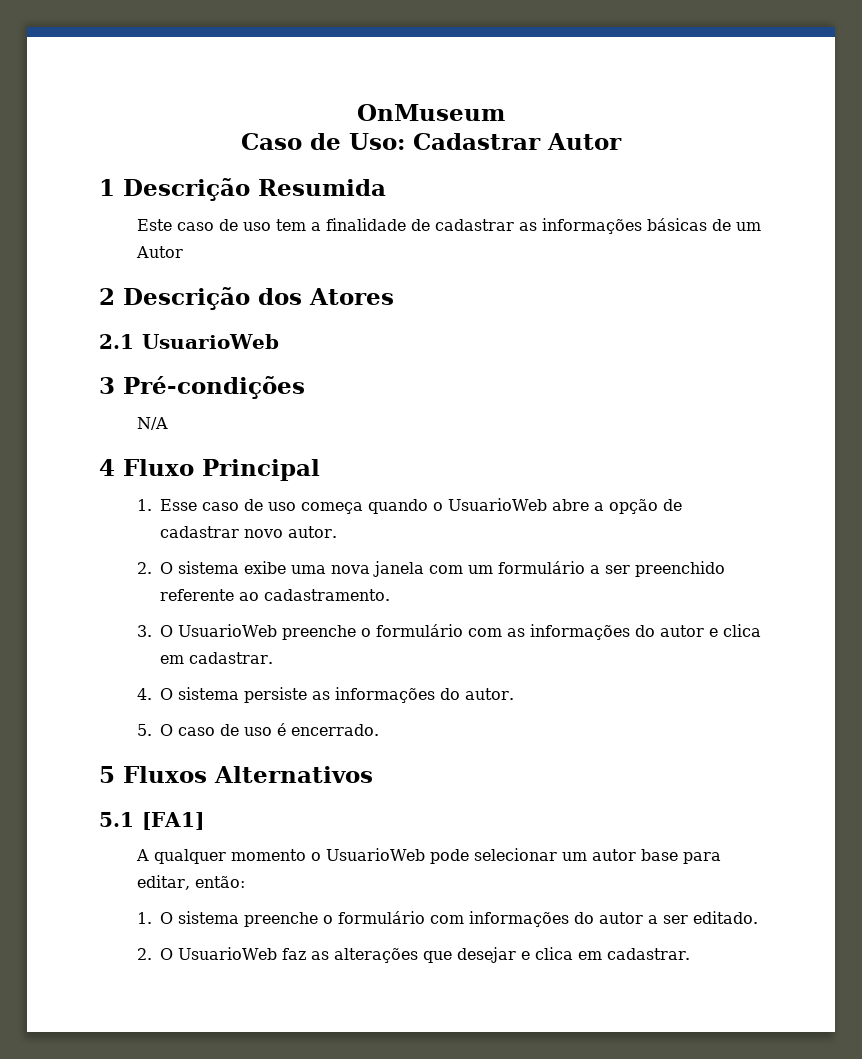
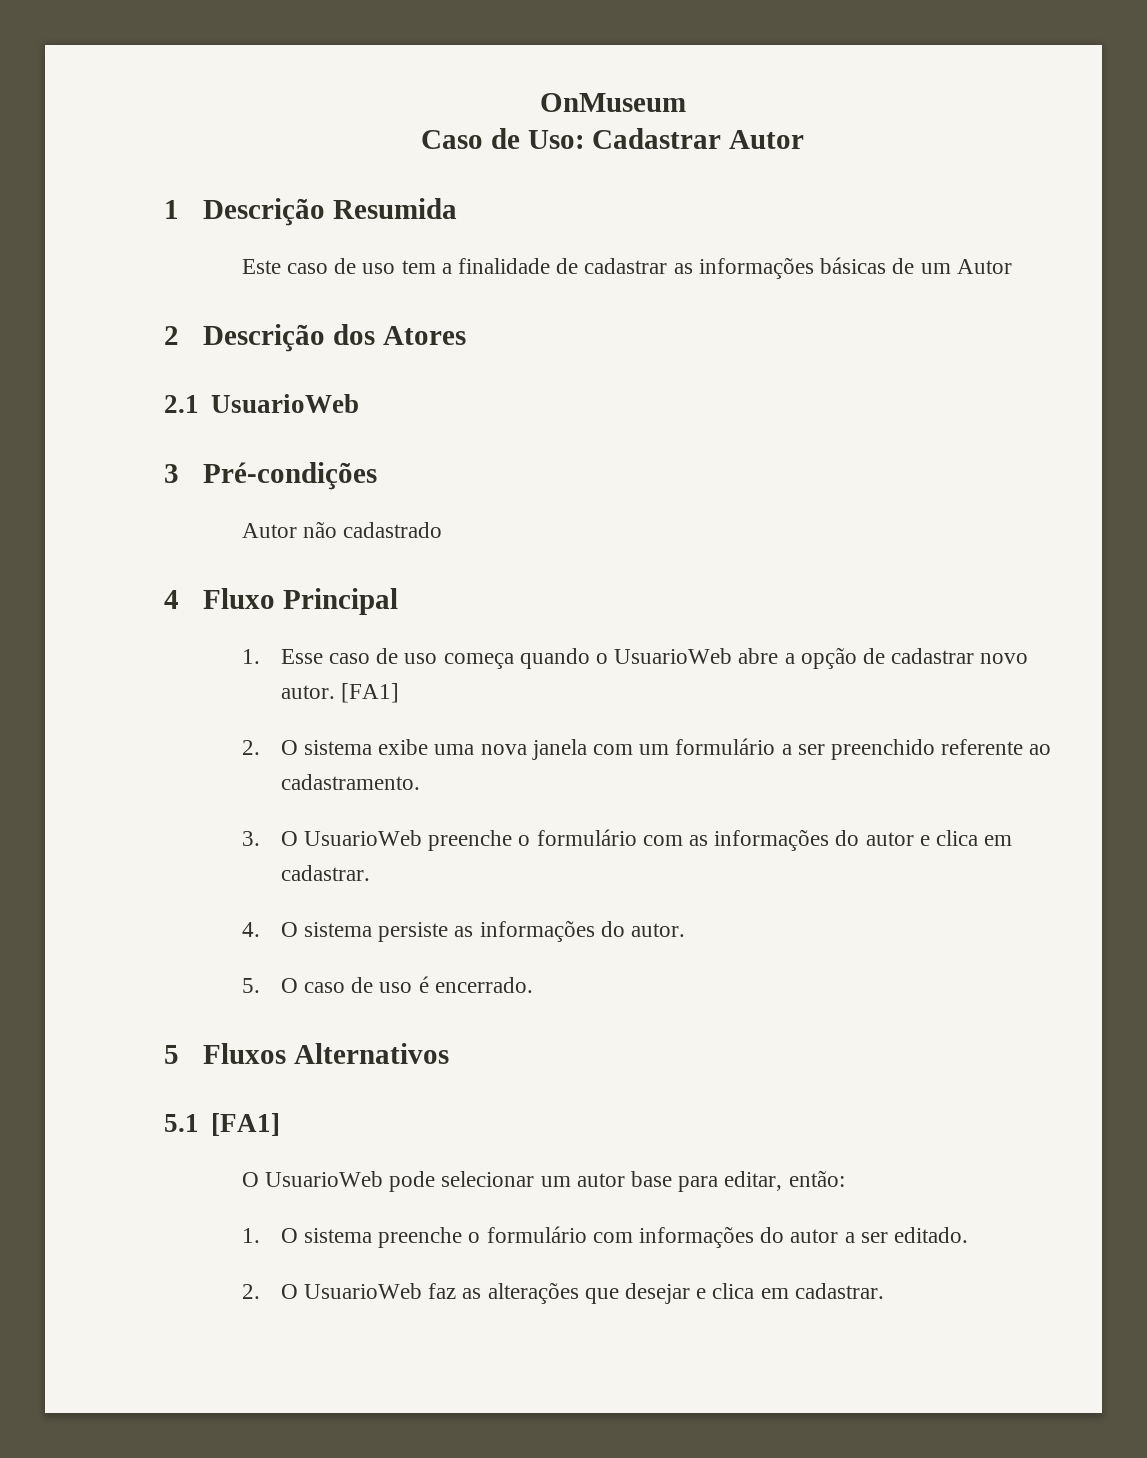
- N/A
+ Autor não cadastrado
- 1. Esse caso de uso começa quando o UsuarioWeb abre a opção de cadastrar novo autor.
+ 1. Esse caso de uso começa quando o UsuarioWeb abre a opção de cadastrar novo autor. [FA1]
- A qualquer momento o UsuarioWeb pode selecionar um autor base para editar, então:
+ O UsuarioWeb pode selecionar um autor base para editar, então:

